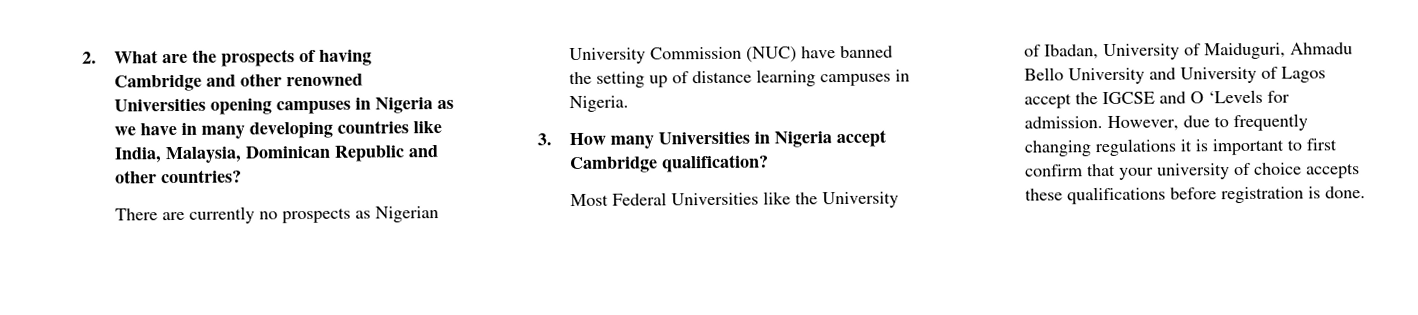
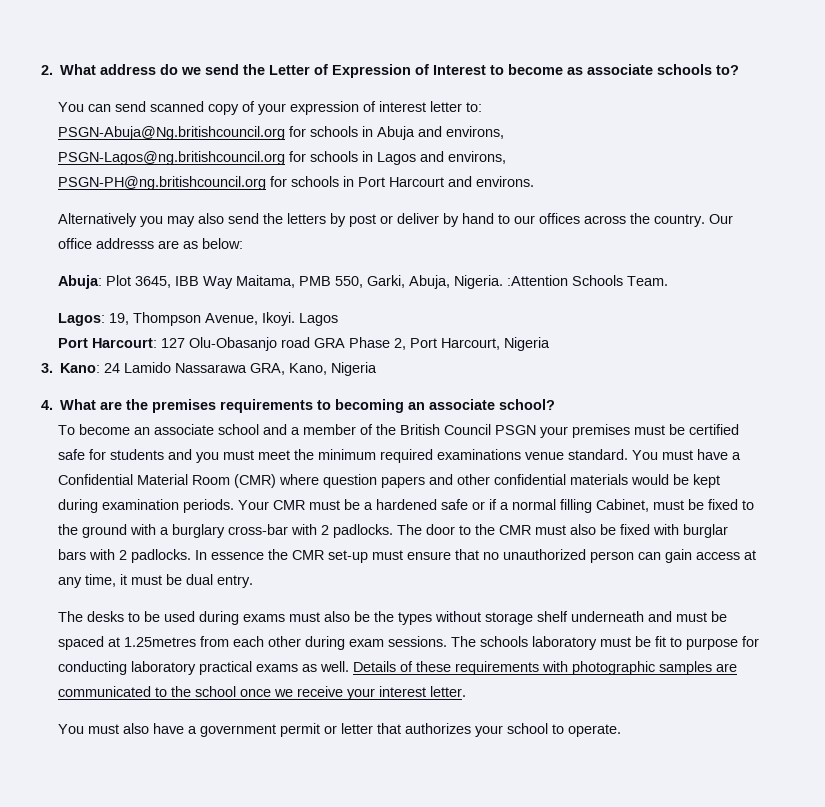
- 2. What are the prospects of having Cambridge and other renowned Universities opening campuses in Nigeria as we have in many developing countries like India, Malaysia, Dominican Republic and other countries?
- There are currently no prospects as Nigerian University Commission (NUC) have banned the setting up of distance learning campuses in Nigeria.
- 3. How many Universities in Nigeria accept Cambridge qualification?
- Most Federal Universities like the University of Ibadan, University of Maiduguri, Ahmadu Bello University and University of Lagos accept the IGCSE and O ‘Levels for admission. However, due to frequently changing regulations it is important to first confirm that your university of choice accepts these qualifications before registration is done.
+ 2. What address do we send the Letter of Expression of Interest to become as associate schools to?
+ You can send scanned copy of your expression of interest letter to:
+ PSGN-Abuja@Ng.britishcouncil.org for schools in Abuja and environs,
+ PSGN-Lagos@ng.britishcouncil.org for schools in Lagos and environs,
+ PSGN-PH@ng.britishcouncil.org for schools in Port Harcourt and environs.
+ Alternatively you may also send the letters by post or deliver by hand to our offices across the country. Our office addresss are as below:
+ Abuja: Plot 3645, IBB Way Maitama, PMB 550, Garki, Abuja, Nigeria. :Attention Schools Team.
+ Lagos: 19, Thompson Avenue, Ikoyi. Lagos
+ Port Harcourt: 127 Olu-Obasanjo road GRA Phase 2, Port Harcourt, Nigeria
+ 3. Kano: 24 Lamido Nassarawa GRA, Kano, Nigeria
+ 4. What are the premises requirements to becoming an associate school?
+ To become an associate school and a member of the British Council PSGN your premises must be certified safe for students and you must meet the minimum required examinations venue standard. You must have a Confidential Material Room (CMR) where question papers and other confidential materials would be kept during examination periods. Your CMR must be a hardened safe or if a normal filling Cabinet, must be fixed to the ground with a burglary cross-bar with 2 padlocks. The door to the CMR must also be fixed with burglar bars with 2 padlocks. In essence the CMR set-up must ensure that no unauthorized person can gain access at any time, it must be dual entry.
+ The desks to be used during exams must also be the types without storage shelf underneath and must be spaced at 1.25metres from each other during exam sessions. The schools laboratory must be fit to purpose for conducting laboratory practical exams as well. Details of these requirements with photographic samples are communicated to the school once we receive your interest letter.
+ You must also have a government permit or letter that authorizes your school to operate.

